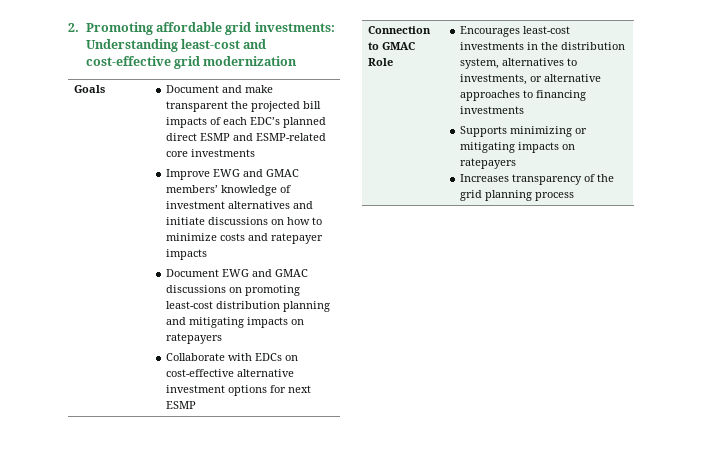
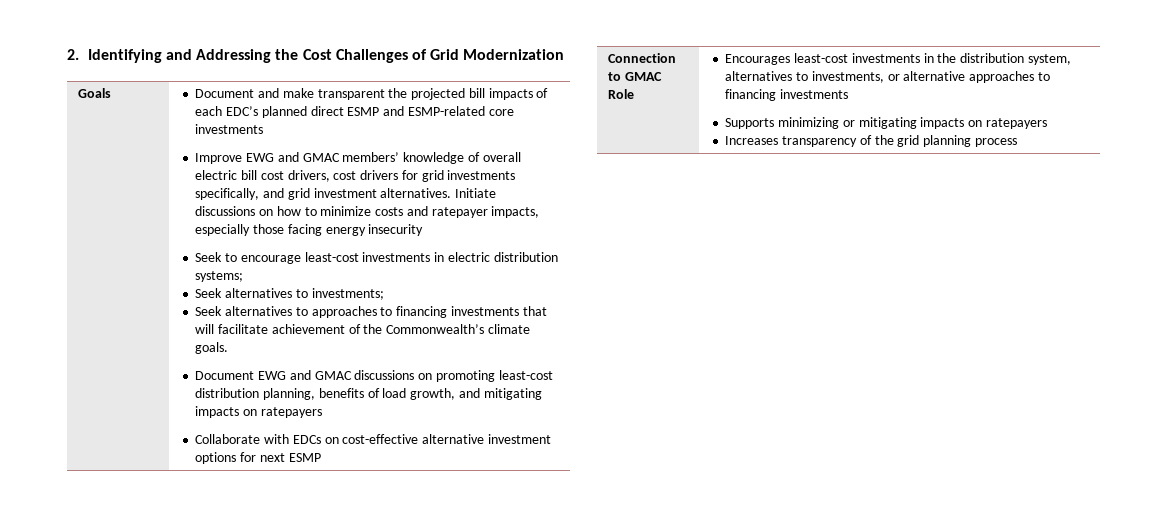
- 2. Promoting affordable grid investments: Understanding least-cost and cost-effective grid modernization
+ 2. Identifying and Addressing the Cost Challenges of Grid Modernization
- Improve EWG and GMAC members’ knowledge of investment alternatives and initiate discussions on how to minimize costs and ratepayer impacts
+ Improve EWG and GMAC members’ knowledge of overall electric bill cost drivers, cost drivers for grid investments specifically, and grid investment alternatives. Initiate discussions on how to minimize costs and ratepayer impacts, especially those facing energy insecurity
+ Seek to encourage least-cost investments in electric distribution systems;
+ Seek alternatives to investments;
+ Seek alternatives to approaches to financing investments that will facilitate achievement of the Commonwealth’s climate goals.
- Document EWG and GMAC discussions on promoting least-cost distribution planning and mitigating impacts on ratepayers
+ Document EWG and GMAC discussions on promoting least-cost distribution planning, benefits of load growth, and mitigating impacts on ratepayers

